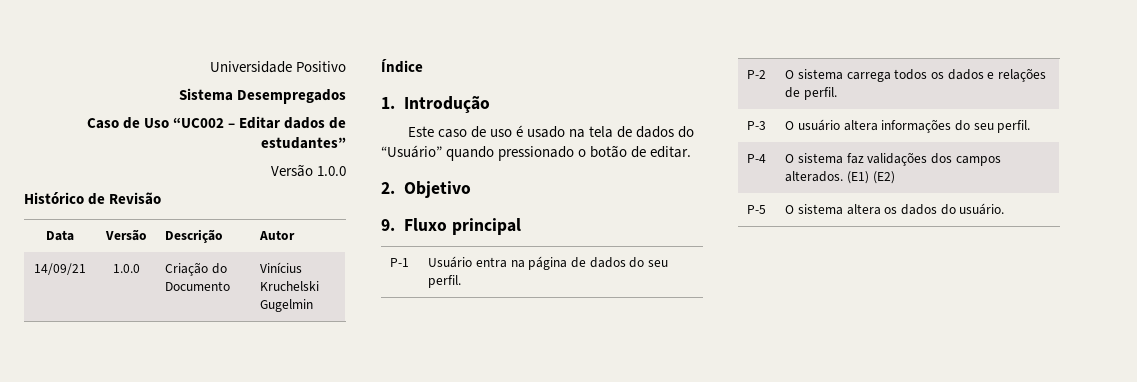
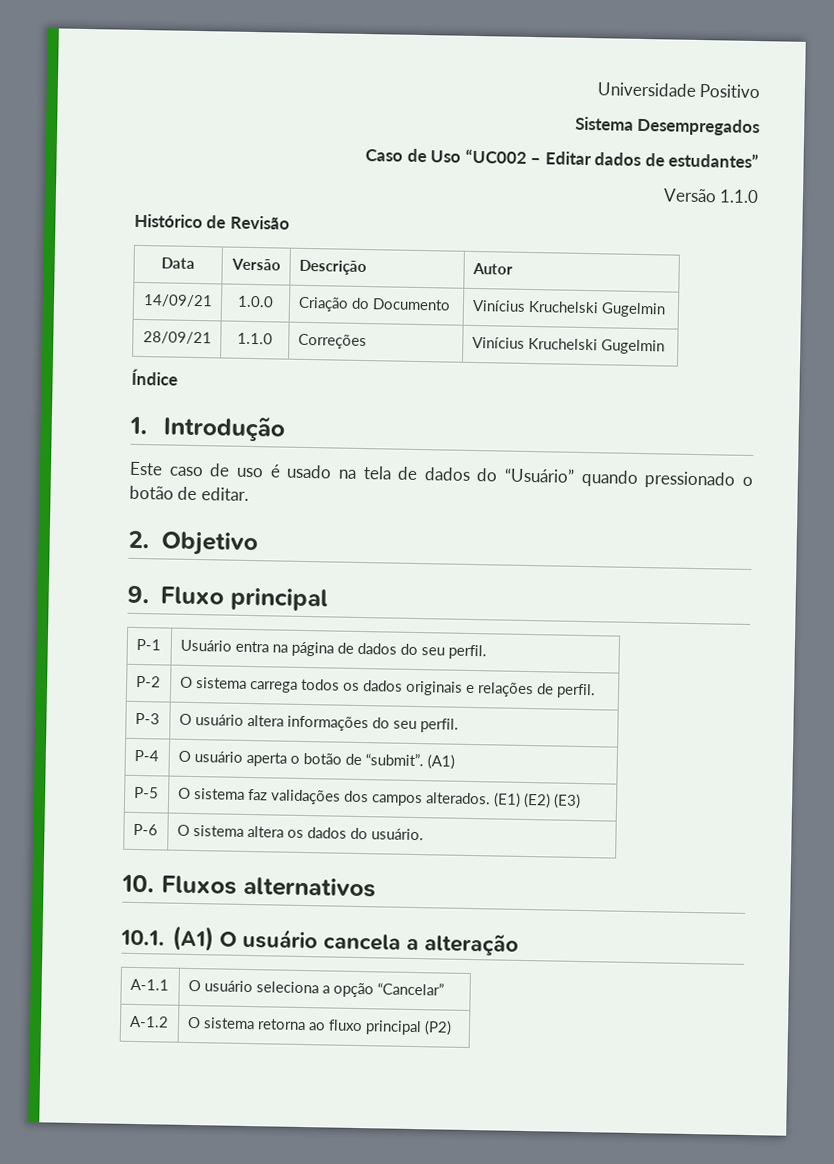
- Versão 1.0.0
+ Versão 1.1.0
+ 28/09/21 | 1.1.0 | Correções | Vinícius Kruchelski Gugelmin
- P-2 | O sistema carrega todos os dados e relações de perfil.
+ P-2 | O sistema carrega todos os dados originais e relações de perfil.
- P-4 | O sistema faz validações dos campos alterados. (E1) (E2)
- P-5 | O sistema altera os dados do usuário.
+ P-4 | O usuário aperta o botão de “submit”. (A1)
+ P-5 | O sistema faz validações dos campos alterados. (E1) (E2) (E3)
+ P-6 | O sistema altera os dados do usuário.
+ 10. Fluxos alternativos
+ 10.1. (A1) O usuário cancela a alteração
+ A-1.1 | O usuário seleciona a opção “Cancelar”
+ A-1.2 | O sistema retorna ao fluxo principal (P2)

